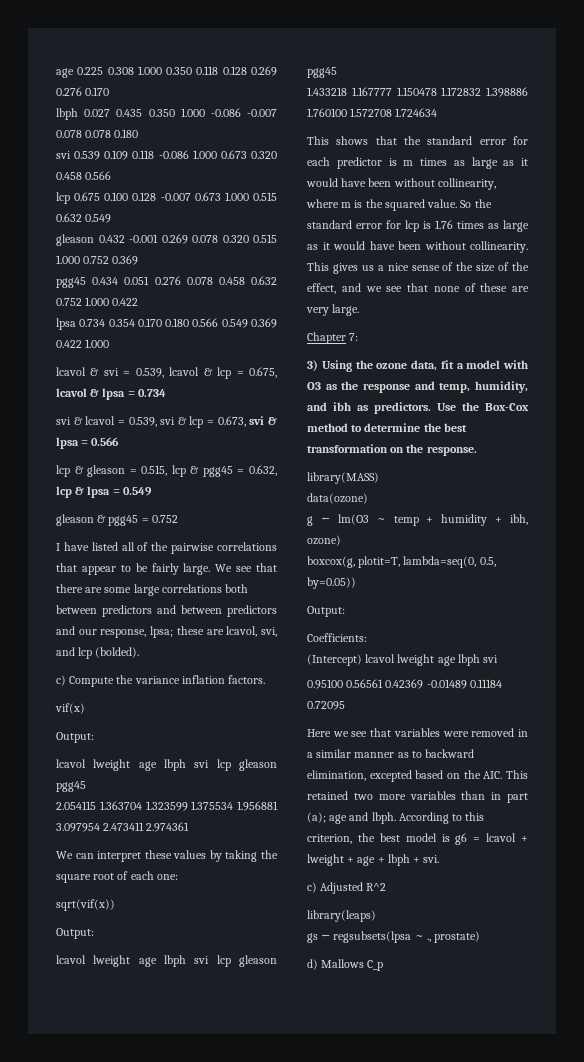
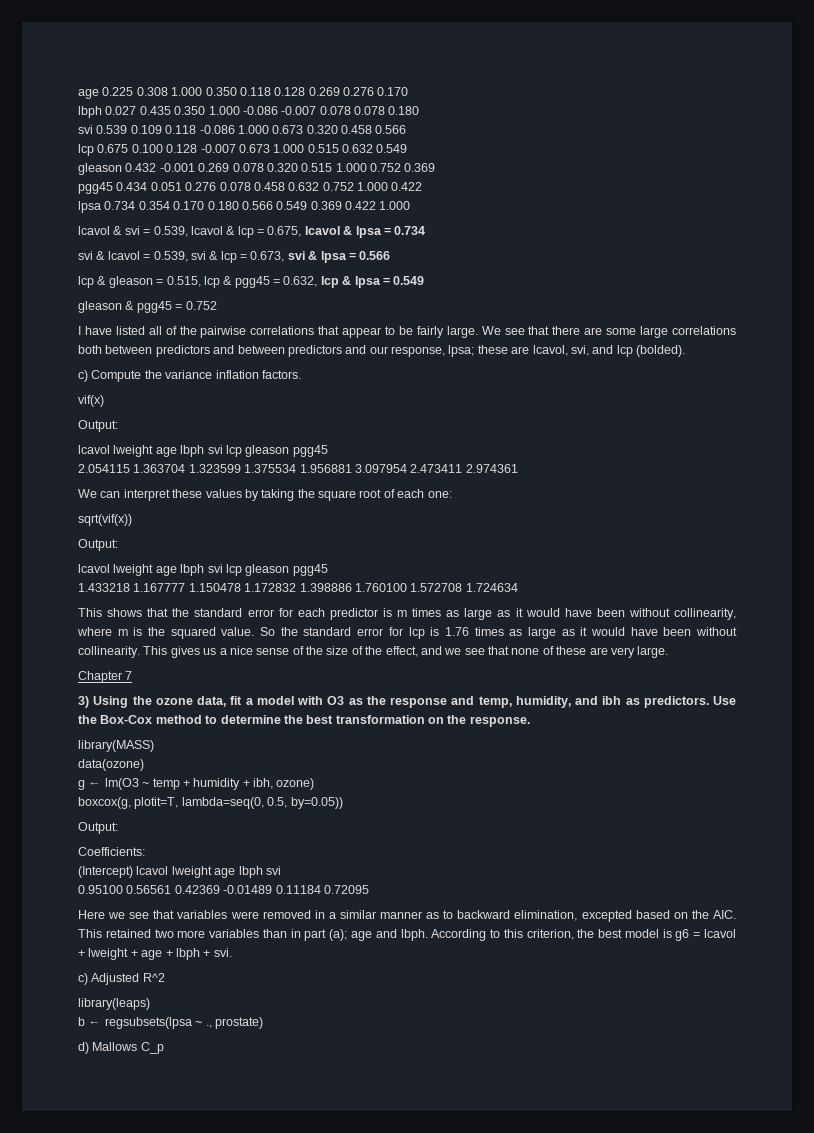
- Chapter 7:
+ Chapter 7
- gs ← regsubsets(lpsa ~ ., prostate)
+ b ← regsubsets(lpsa ~ ., prostate)

